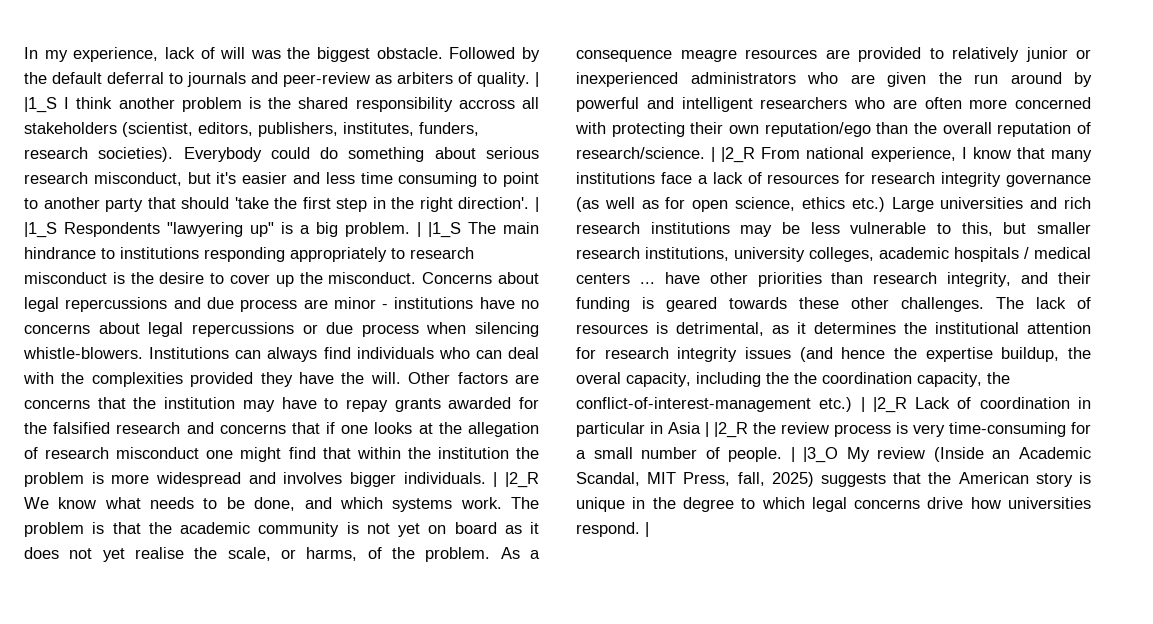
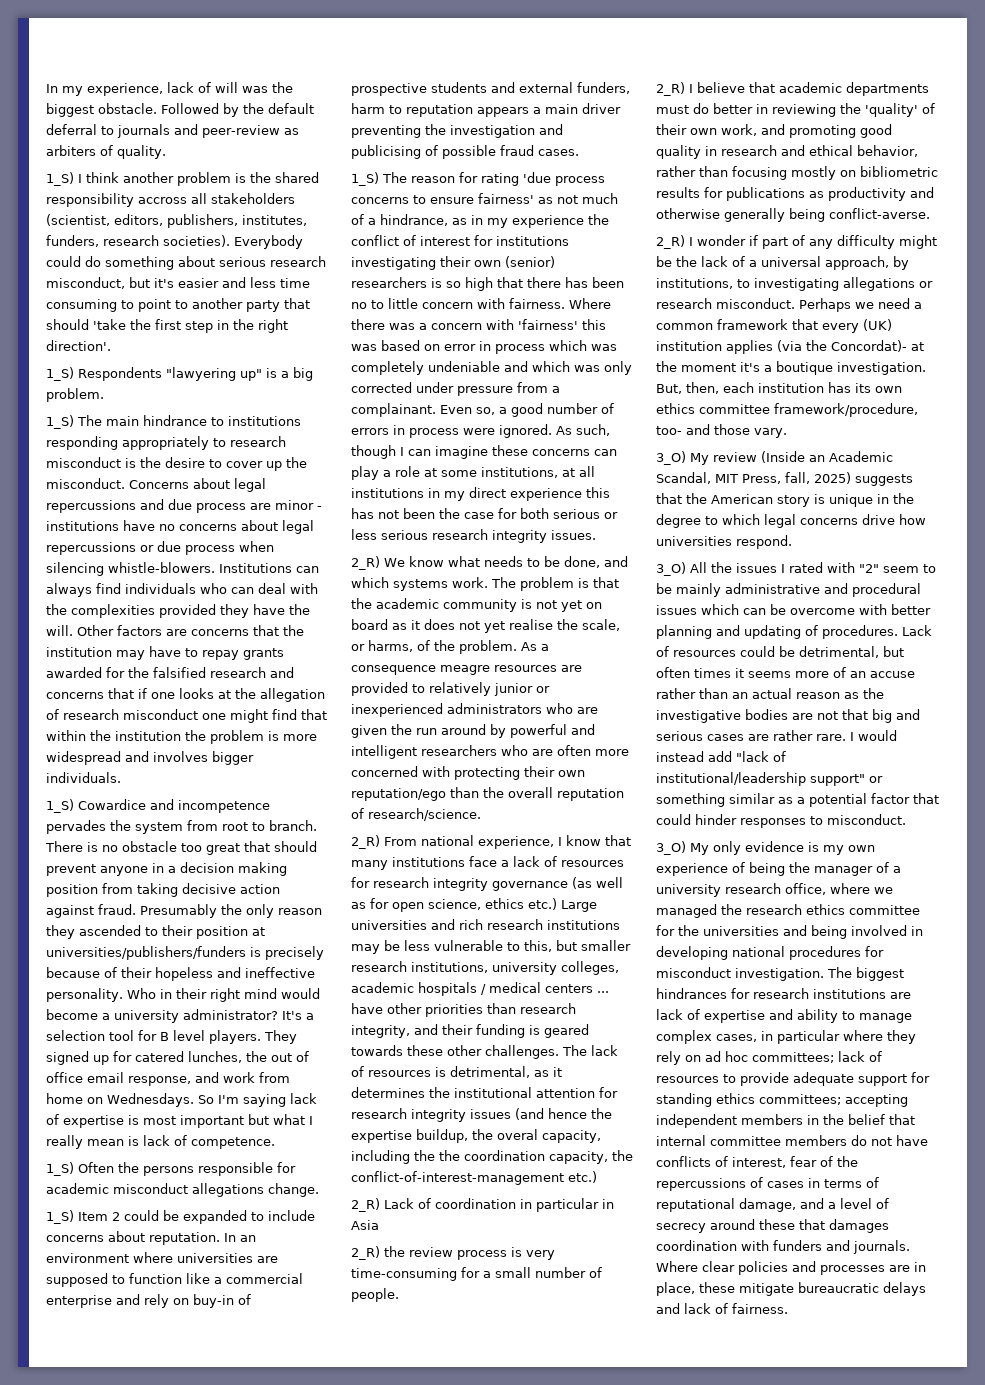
- Followed by the default deferral to journals and peer-review as arbiters of quality. | |1_S I think another problem is the shared responsibility accross all stakeholders (scientist, editors, publishers, institutes, funders, research societies).
+ Followed by the default deferral to journals and peer-review as arbiters of quality.
+ 1_S) I think another problem is the shared responsibility accross all stakeholders (scientist, editors, publishers, institutes, funders, research societies).
- Everybody could do something about serious research misconduct, but it's easier and less time consuming to point to another party that should 'take the first step in the right direction'. | |1_S Respondents "lawyering up" is a big problem. | |1_S The main hindrance to institutions responding appropriately to research misconduct is the desire to cover up the misconduct.
+ Everybody could do something about serious research misconduct, but it's easier and less time consuming to point to another party that should 'take the first step in the right direction'.
+ 1_S) Respondents "lawyering up" is a big problem.
+ 1_S) The main hindrance to institutions responding appropriately to research misconduct is the desire to cover up the misconduct.
- Other factors are concerns that the institution may have to repay grants awarded for the falsified research and concerns that if one looks at the allegation of research misconduct one might find that within the institution the problem is more widespread and involves bigger individuals. | |2_R We know what needs to be done, and which systems work.
+ Other factors are concerns that the institution may have to repay grants awarded for the falsified research and concerns that if one looks at the allegation of research misconduct one might find that within the institution the problem is more widespread and involves bigger individuals.
+ 1_S) Cowardice and incompetence pervades the system from root to branch. There is no obstacle too great that should prevent anyone in a decision making position from taking decisive action against fraud. Presumably the only reason they ascended to their position at universities/publishers/funders is precisely because of their hopeless and ineffective personality. Who in their right mind would become a university administrator? It's a selection tool for B level players. They signed up for catered lunches, the out of office email response, and work from home on Wednesdays. So I'm saying lack of expertise is most important but what I really mean is lack of competence.
+ 1_S) Often the persons responsible for academic misconduct allegations change.
+ 1_S) Item 2 could be expanded to include concerns about reputation. In an environment where universities are supposed to function like a commercial enterprise and rely on buy-in of prospective students and external funders, harm to reputation appears a main driver preventing the investigation and publicising of possible fraud cases.
+ 1_S) The reason for rating 'due process concerns to ensure fairness' as not much of a hindrance, as in my experience the conflict of interest for institutions investigating their own (senior) researchers is so high that there has been no to little concern with fairness. Where there was a concern with 'fairness' this was based on error in process which was completely undeniable and which was only corrected under pressure from a complainant. Even so, a good number of errors in process were ignored. As such, though I can imagine these concerns can play a role at some institutions, at all institutions in my direct experience this has not been the case for both serious or less serious research integrity issues.
+ 2_R) We know what needs to be done, and which systems work.
- As a consequence meagre resources are provided to relatively junior or inexperienced administrators who are given the run around by powerful and intelligent researchers who are often more concerned with protecting their own reputation/ego than the overall reputation of research/science. | |2_R From national experience, I know that many institutions face a lack of resources for research integrity governance (as well as for open science, ethics etc.) Large universities and rich research institutions may be less vulnerable to this, but smaller research institutions, university colleges, academic hospitals / medical centers ... have other priorities than research integrity, and their funding is geared towards these other challenges.
+ As a consequence meagre resources are provided to relatively junior or inexperienced administrators who are given the run around by powerful and intelligent researchers who are often more concerned with protecting their own reputation/ego than the overall reputation of research/science.
+ 2_R) From national experience, I know that many institutions face a lack of resources for research integrity governance (as well as for open science, ethics etc.) Large universities and rich research institutions may be less vulnerable to this, but smaller research institutions, university colleges, academic hospitals / medical centers ... have other priorities than research integrity, and their funding is geared towards these other challenges.
- The lack of resources is detrimental, as it determines the institutional attention for research integrity issues (and hence the expertise buildup, the overal capacity, including the the coordination capacity, the conflict-of-interest-management etc.) | |2_R Lack of coordination in particular in Asia | |2_R the review process is very time-consuming for a small number of people. | |3_O My review (Inside an Academic Scandal, MIT Press, fall, 2025) suggests that the American story is unique in the degree to which legal concerns drive how universities respond. |
+ The lack of resources is detrimental, as it determines the institutional attention for research integrity issues (and hence the expertise buildup, the overal capacity, including the the coordination capacity, the conflict-of-interest-management etc.)
+ 2_R) Lack of coordination in particular in Asia
+ 2_R) the review process is very time-consuming for a small number of people.
+ 2_R) I believe that academic departments must do better in reviewing the 'quality' of their own work, and promoting good quality in research and ethical behavior, rather than focusing mostly on bibliometric results for publications as productivity and otherwise generally being conflict-averse.
+ 2_R) I wonder if part of any difficulty might be the lack of a universal approach, by institutions, to investigating allegations or research misconduct. Perhaps we need a common framework that every (UK) institution applies (via the Concordat)- at the moment it's a boutique investigation. But, then, each institution has its own ethics committee framework/procedure, too- and those vary.
+ 3_O) My review (Inside an Academic Scandal, MIT Press, fall, 2025) suggests that the American story is unique in the degree to which legal concerns drive how universities respond.
+ 3_O) All the issues I rated with "2" seem to be mainly administrative and procedural issues which can be overcome with better planning and updating of procedures. Lack of resources could be detrimental, but often times it seems more of an accuse rather than an actual reason as the investigative bodies are not that big and serious cases are rather rare. I would instead add "lack of institutional/leadership support" or something similar as a potential factor that could hinder responses to misconduct.
+ 3_O) My only evidence is my own experience of being the manager of a university research office, where we managed the research ethics committee for the universities and being involved in developing national procedures for misconduct investigation. The biggest hindrances for research institutions are lack of expertise and ability to manage complex cases, in particular where they rely on ad hoc committees; lack of resources to provide adequate support for standing ethics committees; accepting independent members in the belief that internal committee members do not have conflicts of interest, fear of the repercussions of cases in terms of reputational damage, and a level of secrecy around these that damages coordination with funders and journals. Where clear policies and processes are in place, these mitigate bureaucratic delays and lack of fairness.

